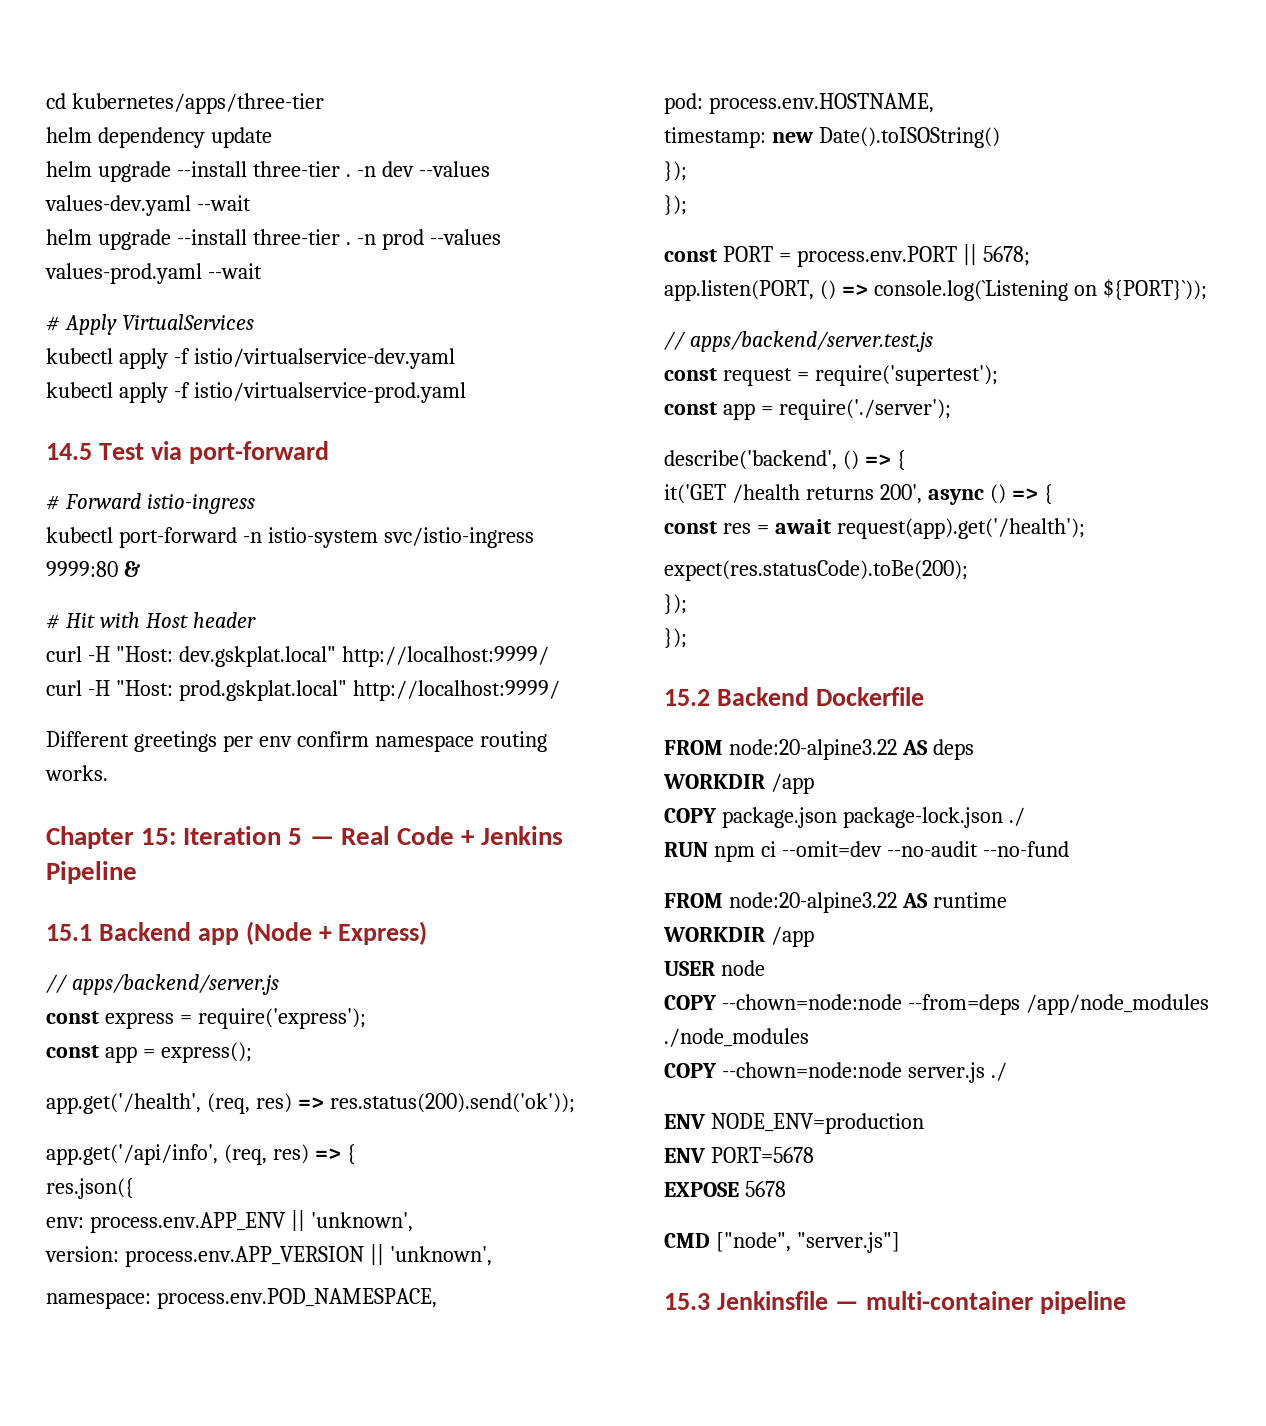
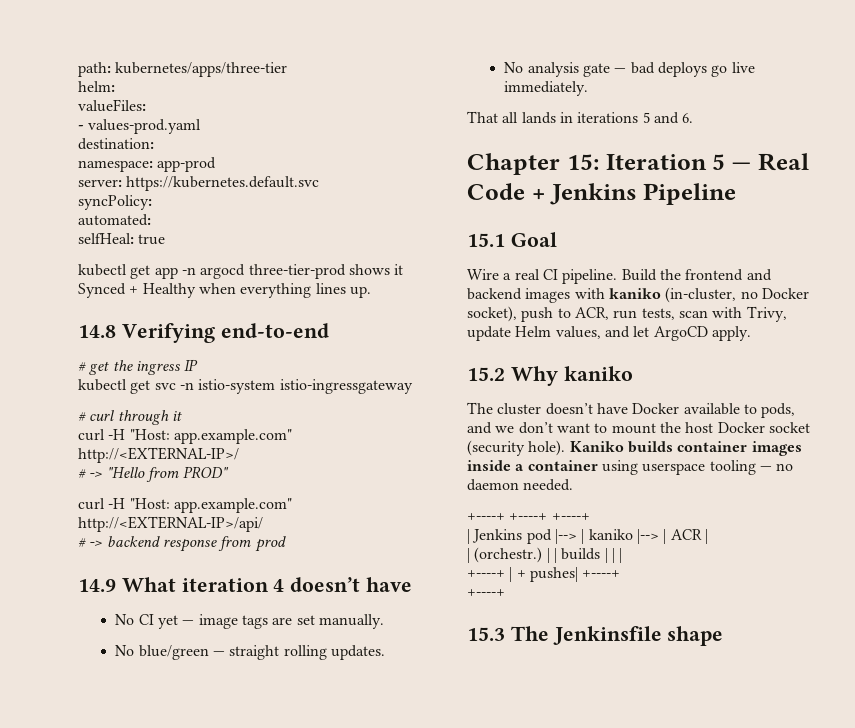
- cd kubernetes/apps/three-tier
+ path: kubernetes/apps/three-tier
- helm dependency update
- helm upgrade --install three-tier . -n dev --values values-dev.yaml --wait
- helm upgrade --install three-tier . -n prod --values values-prod.yaml --wait
- # Apply VirtualServices
- kubectl apply -f istio/virtualservice-dev.yaml
- kubectl apply -f istio/virtualservice-prod.yaml
- 14.5 Test via port-forward
- # Forward istio-ingress
- kubectl port-forward -n istio-system svc/istio-ingress 9999:80 &
- # Hit with Host header
- curl -H "Host: dev.gskplat.local" http://localhost:9999/
- curl -H "Host: prod.gskplat.local" http://localhost:9999/
- Different greetings per env confirm namespace routing works.
+ helm:
+ valueFiles:
+ - values-prod.yaml
+ destination:
+ namespace: app-prod
+ server: https://kubernetes.default.svc
+ syncPolicy:
+ automated:
+ selfHeal: true
+ kubectl get app -n argocd three-tier-prod shows it Synced + Healthy when everything lines up.
+ 14.8 Verifying end-to-end
+ # get the ingress IP
+ kubectl get svc -n istio-system istio-ingressgateway
+ # curl through it
+ curl -H "Host: app.example.com" http://<EXTERNAL-IP>/
+ # -> "Hello from PROD"
+ curl -H "Host: app.example.com" http://<EXTERNAL-IP>/api/
+ # -> backend response from prod
+ 14.9 What iteration 4 doesn’t have
+ No CI yet — image tags are set manually.
+ No blue/green — straight rolling updates.
+ No analysis gate — bad deploys go live immediately.
+ That all lands in iterations 5 and 6.
- 15.1 Backend app (Node + Express)
- // apps/backend/server.js
- const express = require('express');
- const app = express();
- app.get('/health', (req, res) => res.status(200).send('ok'));
- app.get('/api/info', (req, res) => {
- res.json({
- env: process.env.APP_ENV || 'unknown',
- version: process.env.APP_VERSION || 'unknown',
- namespace: process.env.POD_NAMESPACE,
- pod: process.env.HOSTNAME,
- timestamp: new Date().toISOString()
- });
- });
- const PORT = process.env.PORT || 5678;
- app.listen(PORT, () => console.log(`Listening on ${PORT}`));
- // apps/backend/server.test.js
- const request = require('supertest');
- const app = require('./server');
- describe('backend', () => {
- it('GET /health returns 200', async () => {
- const res = await request(app).get('/health');
- expect(res.statusCode).toBe(200);
- });
- });
- 15.2 Backend Dockerfile
- FROM node:20-alpine3.22 AS deps
- WORKDIR /app
- COPY package.json package-lock.json ./
- RUN npm ci --omit=dev --no-audit --no-fund
- FROM node:20-alpine3.22 AS runtime
- WORKDIR /app
- USER node
- COPY --chown=node:node --from=deps /app/node_modules ./node_modules
- COPY --chown=node:node server.js ./
- ENV NODE_ENV=production
- ENV PORT=5678
- EXPOSE 5678
- CMD ["node", "server.js"]
- 15.3 Jenkinsfile — multi-container pipeline
+ 15.1 Goal
+ Wire a real CI pipeline. Build the frontend and backend images with kaniko (in-cluster, no Docker socket), push to ACR, run tests, scan with Trivy, update Helm values, and let ArgoCD apply.
+ 15.2 Why kaniko
+ The cluster doesn’t have Docker available to pods, and we don’t want to mount the host Docker socket (security hole). Kaniko builds container images inside a container using userspace tooling — no daemon needed.
+ +----+ +----+ +----+
+ | Jenkins pod |--> | kaniko |--> | ACR |
+ | (orchestr.) | | builds | | |
+ +----+ | + pushes| +----+
+ +----+
+ 15.3 The Jenkinsfile shape

